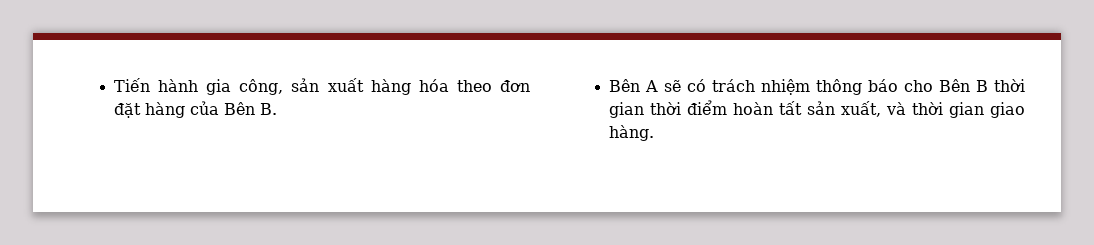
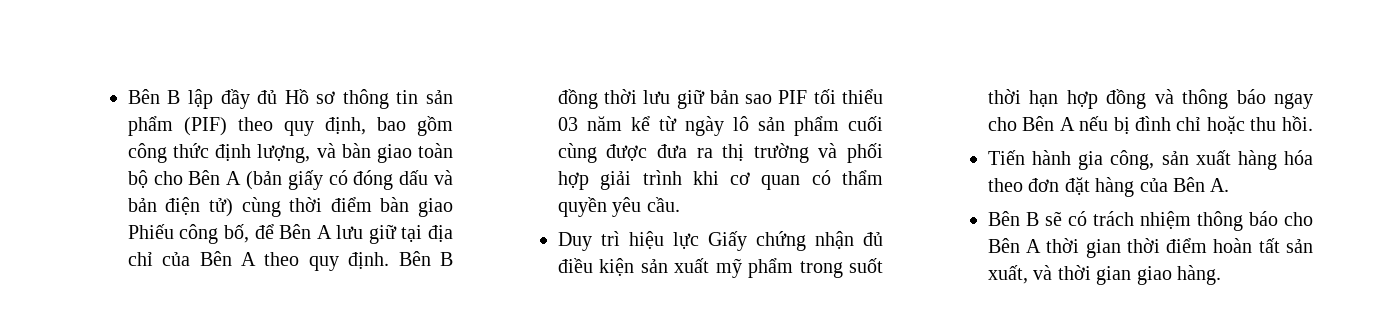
+ Bên B lập đầy đủ Hồ sơ thông tin sản phẩm (PIF) theo quy định, bao gồm công thức định lượng, và bàn giao toàn bộ cho Bên A (bản giấy có đóng dấu và bản điện tử) cùng thời điểm bàn giao Phiếu công bố, để Bên A lưu giữ tại địa chỉ của Bên A theo quy định. Bên B đồng thời lưu giữ bản sao PIF tối thiểu 03 năm kể từ ngày lô sản phẩm cuối cùng được đưa ra thị trường và phối hợp giải trình khi cơ quan có thẩm quyền yêu cầu.
+ Duy trì hiệu lực Giấy chứng nhận đủ điều kiện sản xuất mỹ phẩm trong suốt thời hạn hợp đồng và thông báo ngay cho Bên A nếu bị đình chỉ hoặc thu hồi.
- Tiến hành gia công, sản xuất hàng hóa theo đơn đặt hàng của Bên B.
- Bên A sẽ có trách nhiệm thông báo cho Bên B thời gian thời điểm hoàn tất sản xuất, và thời gian giao hàng.
+ Tiến hành gia công, sản xuất hàng hóa theo đơn đặt hàng của Bên A.
+ Bên B sẽ có trách nhiệm thông báo cho Bên A thời gian thời điểm hoàn tất sản xuất, và thời gian giao hàng.

